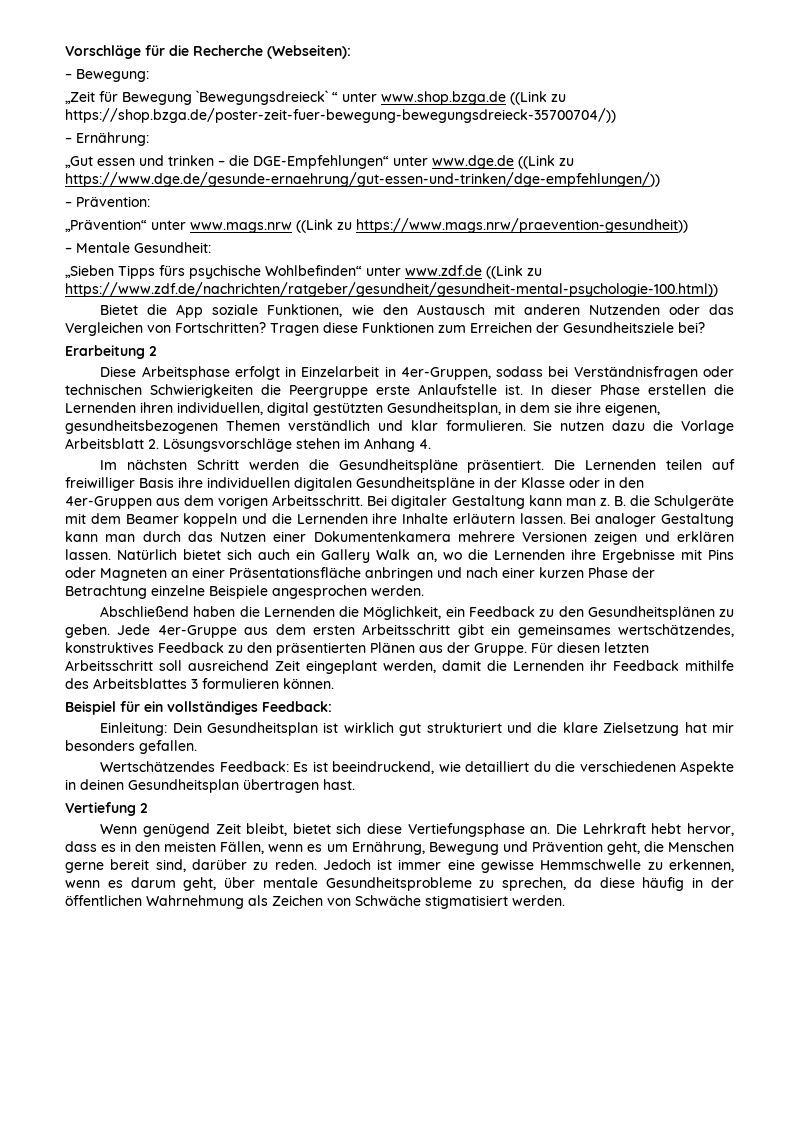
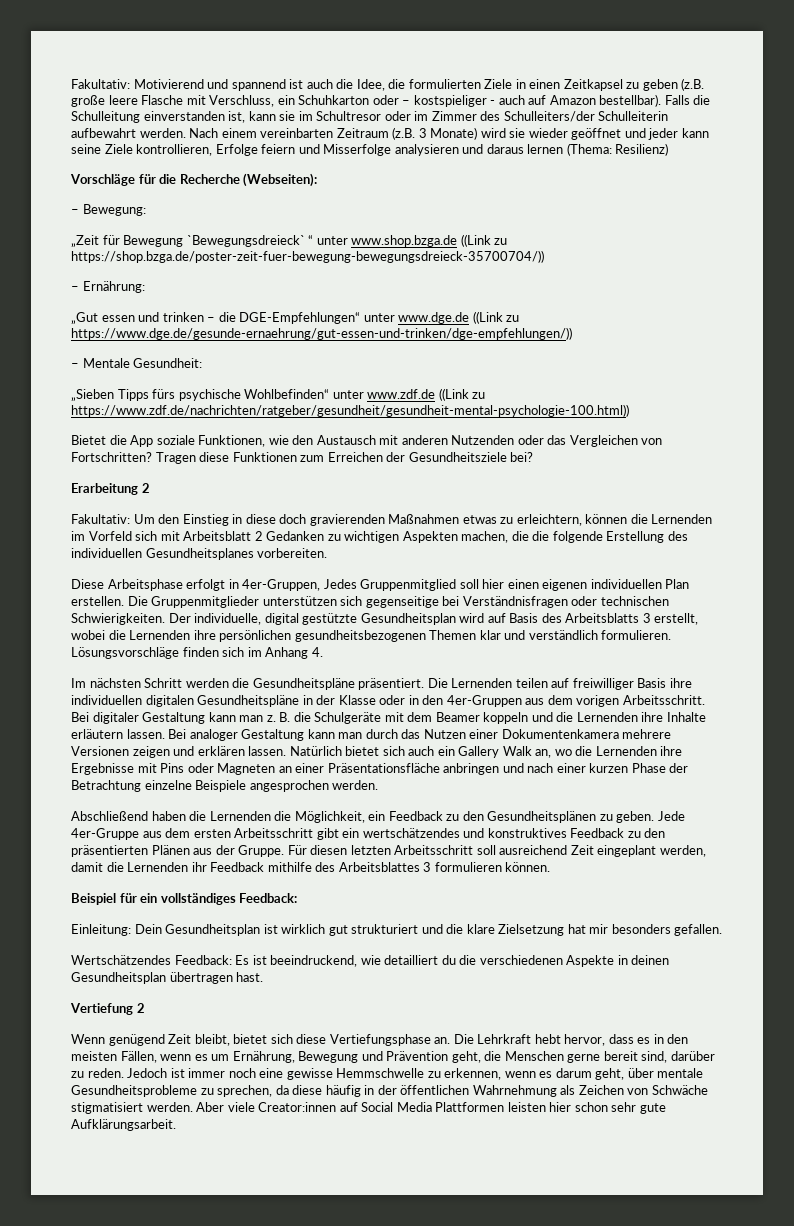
+ Fakultativ: Motivierend und spannend ist auch die Idee, die formulierten Ziele in einen Zeitkapsel zu geben (z.B. große leere Flasche mit Verschluss, ein Schuhkarton oder – kostspieliger - auch auf Amazon bestellbar). Falls die Schulleitung einverstanden ist, kann sie im Schultresor oder im Zimmer des Schulleiters/der Schulleiterin aufbewahrt werden. Nach einem vereinbarten Zeitraum (z.B. 3 Monate) wird sie wieder geöffnet und jeder kann seine Ziele kontrollieren, Erfolge feiern und Misserfolge analysieren und daraus lernen (Thema: Resilienz)
- – Prävention:
- „Prävention“ unter www.mags.nrw ((Link zu https://www.mags.nrw/praevention-gesundheit))
- Diese Arbeitsphase erfolgt in Einzelarbeit in 4er-Gruppen, sodass bei Verständnisfragen oder technischen Schwierigkeiten die Peergruppe erste Anlaufstelle ist. In dieser Phase erstellen die Lernenden ihren individuellen, digital gestützten Gesundheitsplan, in dem sie ihre eigenen, gesundheitsbezogenen Themen verständlich und klar formulieren. Sie nutzen dazu die Vorlage Arbeitsblatt 2. Lösungsvorschläge stehen im Anhang 4.
+ Fakultativ: Um den Einstieg in diese doch gravierenden Maßnahmen etwas zu erleichtern, können die Lernenden im Vorfeld sich mit Arbeitsblatt 2 Gedanken zu wichtigen Aspekten machen, die die folgende Erstellung des individuellen Gesundheitsplanes vorbereiten.
+ Diese Arbeitsphase erfolgt in 4er-Gruppen, Jedes Gruppenmitglied soll hier einen eigenen individuellen Plan erstellen. Die Gruppenmitglieder unterstützen sich gegenseitige bei Verständnisfragen oder technischen Schwierigkeiten. Der individuelle, digital gestützte Gesundheitsplan wird auf Basis des Arbeitsblatts 3 erstellt, wobei die Lernenden ihre persönlichen gesundheitsbezogenen Themen klar und verständlich formulieren. Lösungsvorschläge finden sich im Anhang 4.
- Jede 4er-Gruppe aus dem ersten Arbeitsschritt gibt ein gemeinsames wertschätzendes, konstruktives Feedback zu den präsentierten Plänen aus der Gruppe.
+ Jede 4er-Gruppe aus dem ersten Arbeitsschritt gibt ein wertschätzendes und konstruktives Feedback zu den präsentierten Plänen aus der Gruppe.
- Jedoch ist immer eine gewisse Hemmschwelle zu erkennen, wenn es darum geht, über mentale Gesundheitsprobleme zu sprechen, da diese häufig in der öffentlichen Wahrnehmung als Zeichen von Schwäche stigmatisiert werden.
+ Jedoch ist immer noch eine gewisse Hemmschwelle zu erkennen, wenn es darum geht, über mentale Gesundheitsprobleme zu sprechen, da diese häufig in der öffentlichen Wahrnehmung als Zeichen von Schwäche stigmatisiert werden.
+ Aber viele Creator:innen auf Social Media Plattformen leisten hier schon sehr gute Aufklärungsarbeit.

